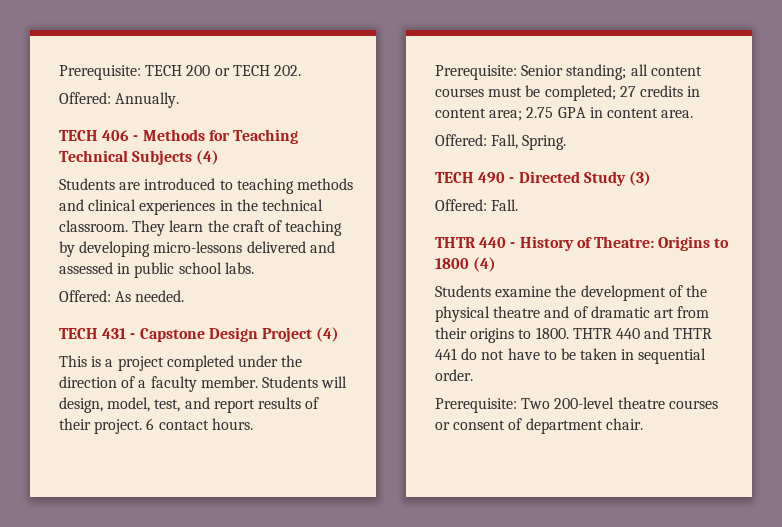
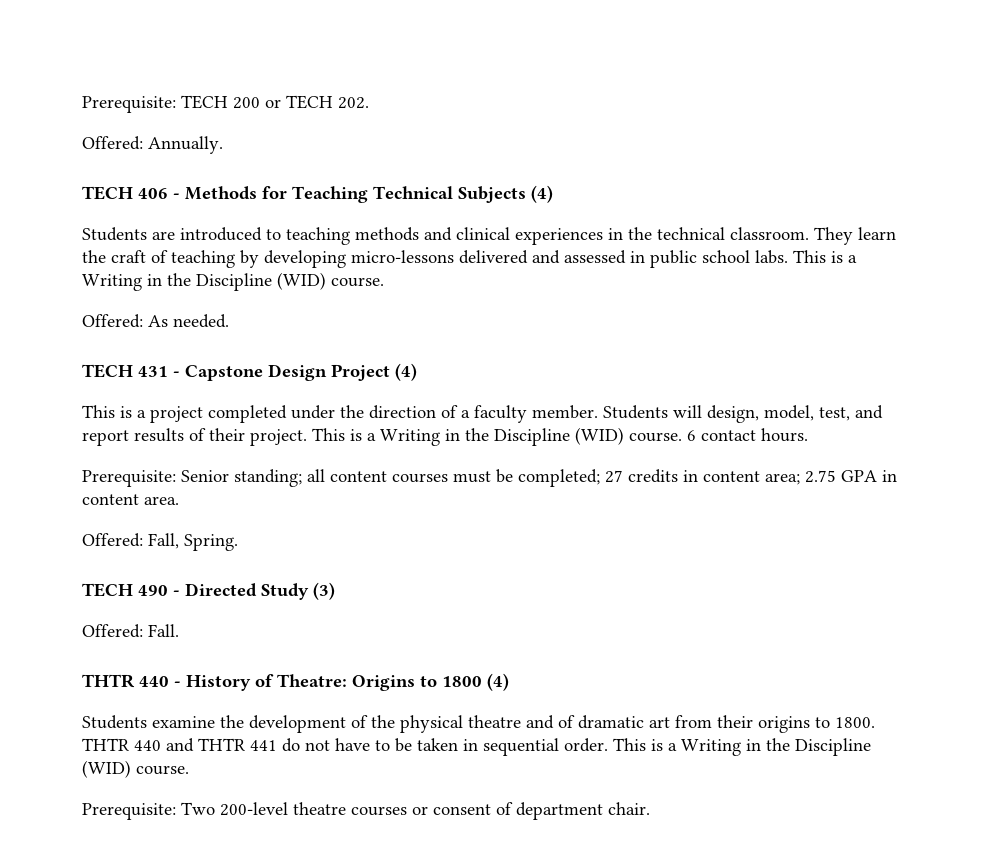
- They learn the craft of teaching by developing micro-lessons delivered and assessed in public school labs.
+ They learn the craft of teaching by developing micro-lessons delivered and assessed in public school labs. This is a Writing in the Discipline (WID) course.
- Students will design, model, test, and report results of their project.
+ Students will design, model, test, and report results of their project. This is a Writing in the Discipline (WID) course.
- THTR 440 and THTR 441 do not have to be taken in sequential order.
+ THTR 440 and THTR 441 do not have to be taken in sequential order. This is a Writing in the Discipline (WID) course.

